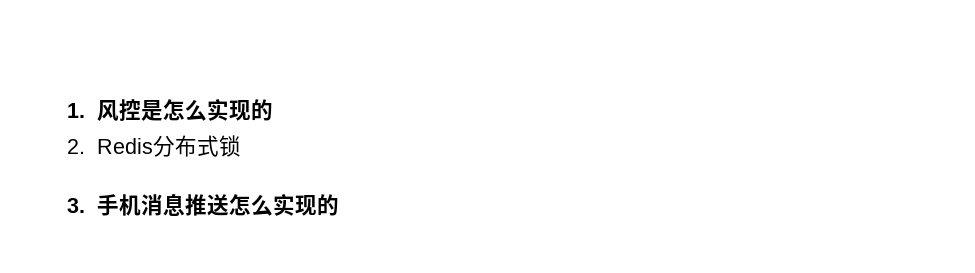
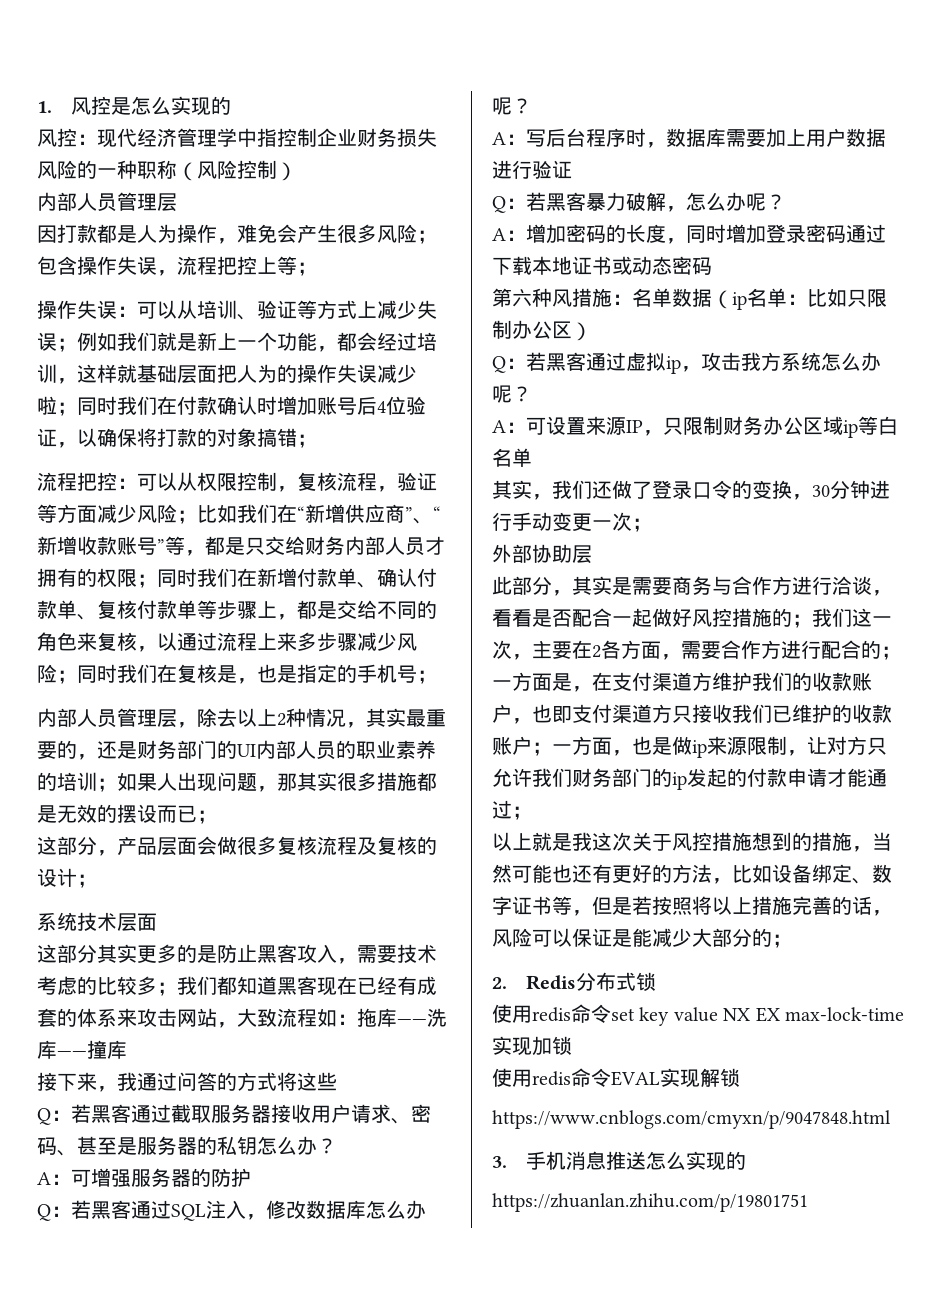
+ 风控：现代经济管理学中指控制企业财务损失风险的一种职称（风险控制）
+ 内部人员管理层
+ 因打款都是人为操作，难免会产生很多风险；包含操作失误，流程把控上等；
+ 操作失误：可以从培训、验证等方式上减少失误；例如我们就是新上一个功能，都会经过培训，这样就基础层面把人为的操作失误减少啦；同时我们在付款确认时增加账号后4位验证，以确保将打款的对象搞错；
+ 流程把控：可以从权限控制，复核流程，验证等方面减少风险；比如我们在“新增供应商”、“新增收款账号”等，都是只交给财务内部人员才拥有的权限；同时我们在新增付款单、确认付款单、复核付款单等步骤上，都是交给不同的角色来复核，以通过流程上来多步骤减少风险；同时我们在复核是，也是指定的手机号；
+ 内部人员管理层，除去以上2种情况，其实最重要的，还是财务部门的UI内部人员的职业素养的培训；如果人出现问题，那其实很多措施都是无效的摆设而已；
+ 这部分，产品层面会做很多复核流程及复核的设计；
+ 系统技术层面
+ 这部分其实更多的是防止黑客攻入，需要技术考虑的比较多；我们都知道黑客现在已经有成套的体系来攻击网站，大致流程如：拖库——洗库——撞库
+ 接下来，我通过问答的方式将这些
+ Q：若黑客通过截取服务器接收用户请求、密码、甚至是服务器的私钥怎么办？
+ A：可增强服务器的防护
+ Q：若黑客通过SQL注入，修改数据库怎么办呢？
+ A：写后台程序时，数据库需要加上用户数据进行验证
+ Q：若黑客暴力破解，怎么办呢？
+ A：增加密码的长度，同时增加登录密码通过下载本地证书或动态密码
+ 第六种风措施：名单数据（ip名单：比如只限制办公区）
+ Q：若黑客通过虚拟ip，攻击我方系统怎么办呢？
+ A：可设置来源IP，只限制财务办公区域ip等白名单
+ 其实，我们还做了登录口令的变换，30分钟进行手动变更一次；
+ 外部协助层
+ 此部分，其实是需要商务与合作方进行洽谈，看看是否配合一起做好风控措施的；我们这一次，主要在2各方面，需要合作方进行配合的；一方面是，在支付渠道方维护我们的收款账户，也即支付渠道方只接收我们已维护的收款账户；一方面，也是做ip来源限制，让对方只允许我们财务部门的ip发起的付款申请才能通过；
+ 以上就是我这次关于风控措施想到的措施，当然可能也还有更好的方法，比如设备绑定、数字证书等，但是若按照将以上措施完善的话，风险可以保证是能减少大部分的；
  2. Redis分布式锁
+ 使用redis命令set key value NX EX max-lock-time实现加锁
+ 使用redis命令EVAL实现解锁
+ https://www.cnblogs.com/cmyxn/p/9047848.html
+ https://zhuanlan.zhihu.com/p/19801751

